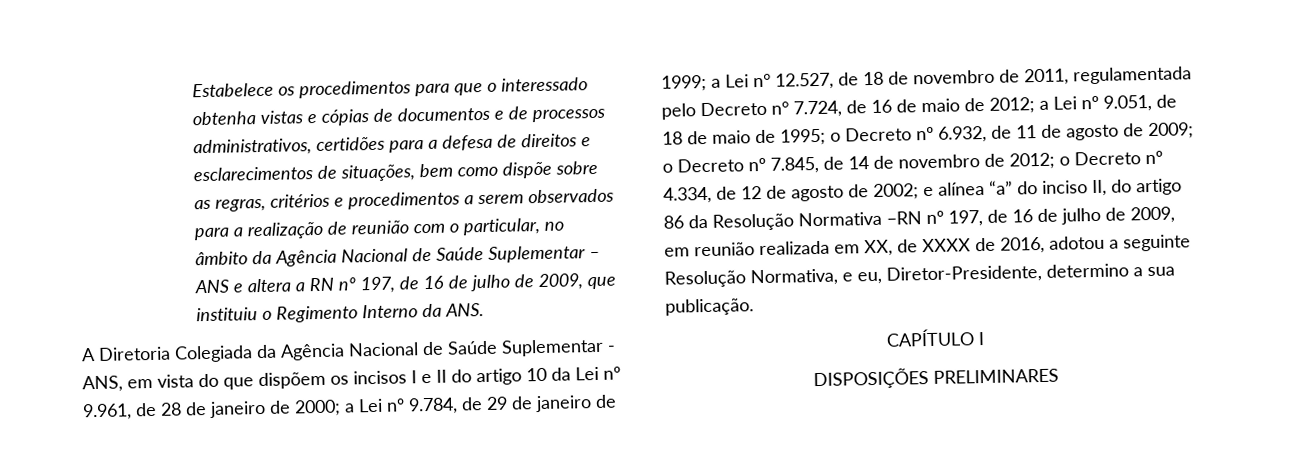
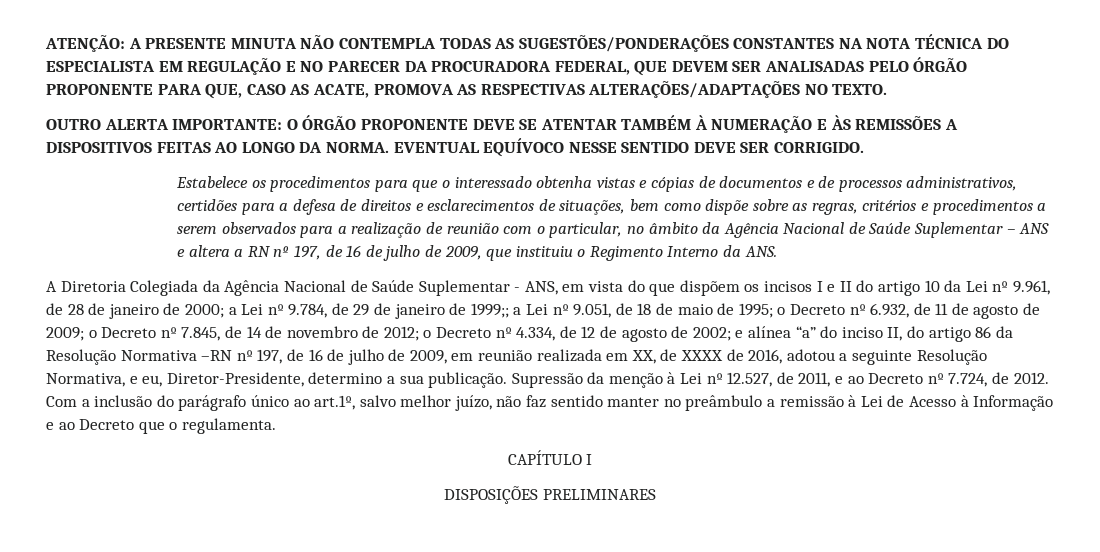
+ ATENÇÃO: A PRESENTE MINUTA NÃO CONTEMPLA TODAS AS SUGESTÕES/PONDERAÇÕES CONSTANTES NA NOTA TÉCNICA DO ESPECIALISTA EM REGULAÇÃO E NO PARECER DA PROCURADORA FEDERAL, QUE DEVEM SER ANALISADAS PELO ÓRGÃO PROPONENTE PARA QUE, CASO AS ACATE, PROMOVA AS RESPECTIVAS ALTERAÇÕES/ADAPTAÇÕES NO TEXTO.
+ OUTRO ALERTA IMPORTANTE: O ÓRGÃO PROPONENTE DEVE SE ATENTAR TAMBÉM À NUMERAÇÃO E ÀS REMISSÕES A DISPOSITIVOS FEITAS AO LONGO DA NORMA. EVENTUAL EQUÍVOCO NESSE SENTIDO DEVE SER CORRIGIDO.
- a Lei nº 9.784, de 29 de janeiro de 1999; a Lei n° 12.527, de 18 de novembro de 2011, regulamentada pelo Decreto n° 7.724, de 16 de maio de 2012;
+ a Lei nº 9.784, de 29 de janeiro de 1999;;
+ Supressão da menção à Lei nº 12.527, de 2011, e ao Decreto nº 7.724, de 2012. Com a inclusão do parágrafo único ao art.1º, salvo melhor juízo, não faz sentido manter no preâmbulo a remissão à Lei de Acesso à Informação e ao Decreto que o regulamenta.

